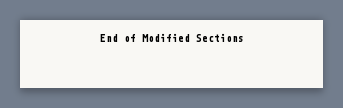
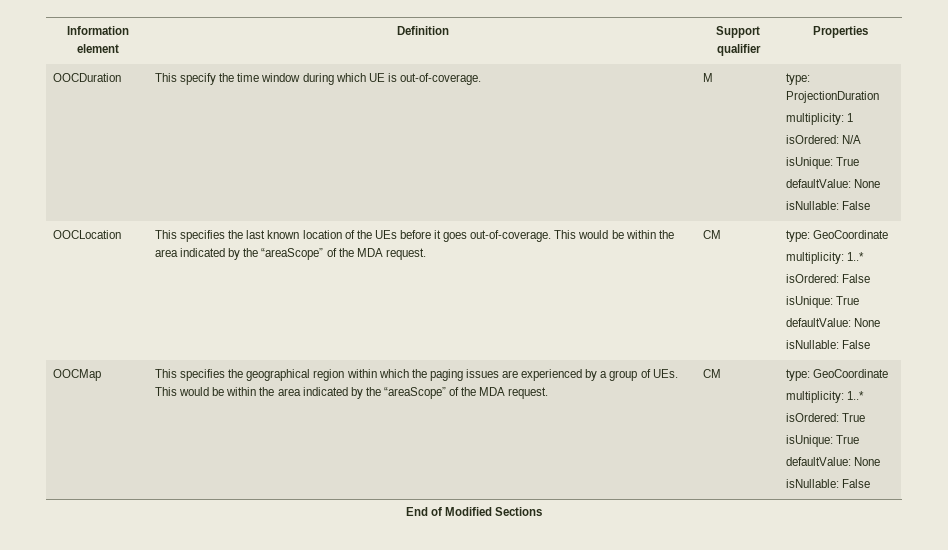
+ Information element | Definition | Support qualifier | Properties
+ OOCDuration | This specify the time window during which UE is out-of-coverage. | M | type: ProjectionDuration
+ multiplicity: 1
+ isOrdered: N/A
+ isUnique: True
+ defaultValue: None
+ isNullable: False
+ OOCLocation | This specifies the last known location of the UEs before it goes out-of-coverage. This would be within the area indicated by the “areaScope” of the MDA request. | CM | type: GeoCoordinate
+ multiplicity: 1..*
+ isOrdered: False
+ isUnique: True
+ defaultValue: None
+ isNullable: False
+ OOCMap | This specifies the geographical region within which the paging issues are experienced by a group of UEs. This would be within the area indicated by the “areaScope” of the MDA request. | CM | type: GeoCoordinate
+ multiplicity: 1..*
+ isOrdered: True
+ isUnique: True
+ defaultValue: None
+ isNullable: False

